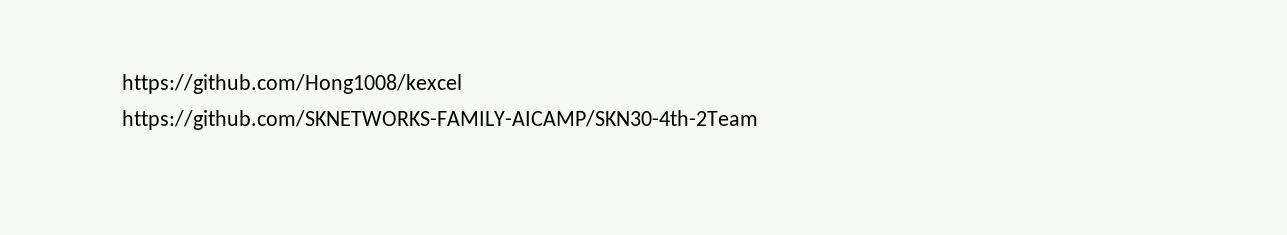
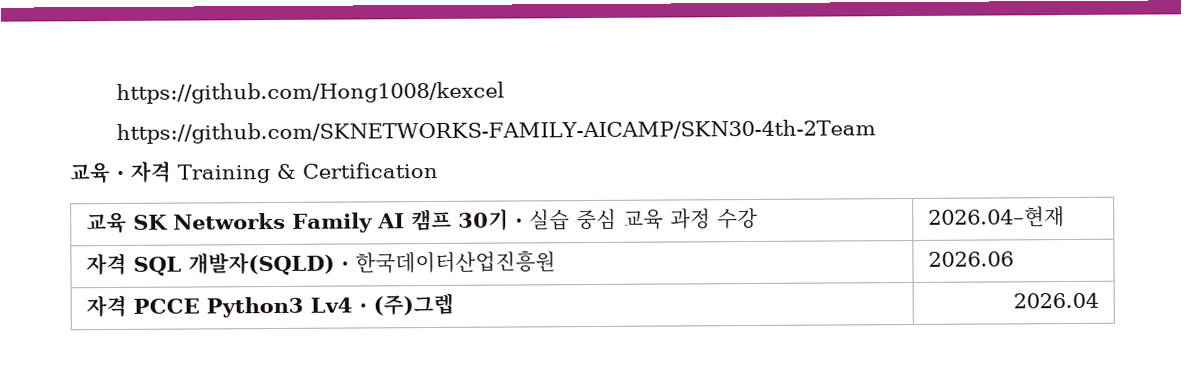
+ 교육 · 자격 Training & Certification
+ 교육 SK Networks Family AI 캠프 30기 · 실습 중심 교육 과정 수강 | 2026.04–현재
+ 자격 SQL 개발자(SQLD) · 한국데이터산업진흥원 | 2026.06
+ 자격 PCCE Python3 Lv4 · (주)그렙 | 2026.04

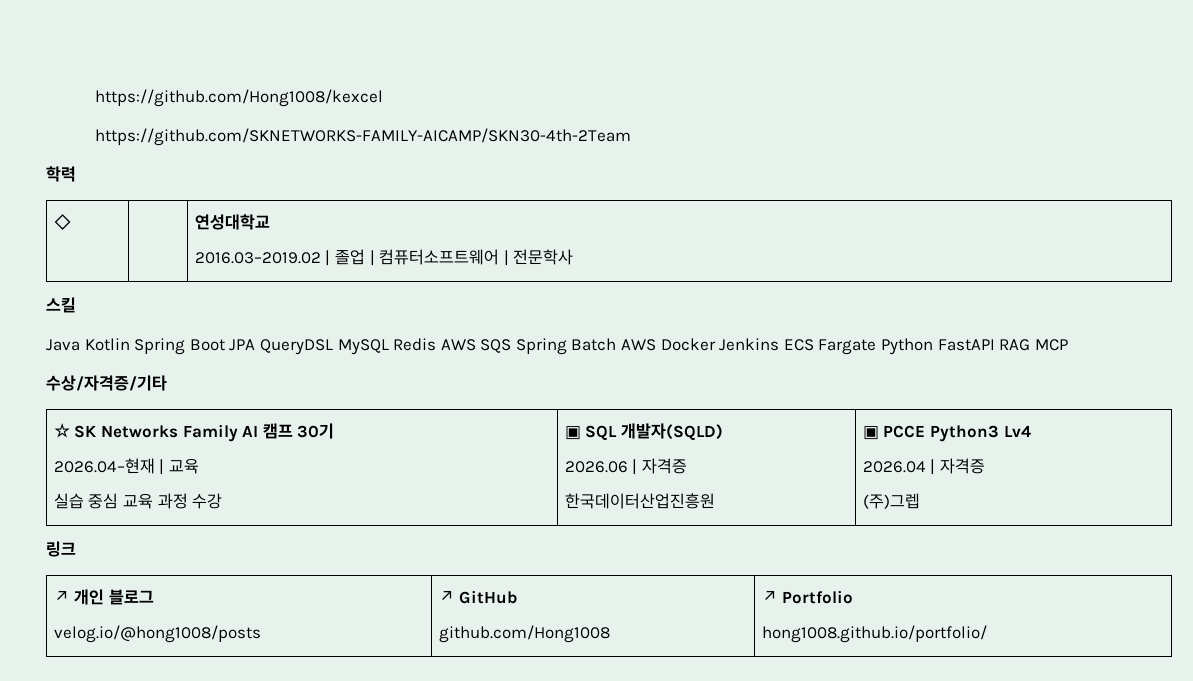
- 교육 · 자격 Training & Certification
- 교육 SK Networks Family AI 캠프 30기 · 실습 중심 교육 과정 수강 | 2026.04–현재
- 자격 SQL 개발자(SQLD) · 한국데이터산업진흥원 | 2026.06
- 자격 PCCE Python3 Lv4 · (주)그렙 | 2026.04
+ 학력
+ ◇ | | 연성대학교
+ 2016.03–2019.02 | 졸업 | 컴퓨터소프트웨어 | 전문학사
+ 스킬
+ Java Kotlin Spring Boot JPA QueryDSL MySQL Redis AWS SQS Spring Batch AWS Docker Jenkins ECS Fargate Python FastAPI RAG MCP
+ 수상/자격증/기타
+ ☆ SK Networks Family AI 캠프 30기
+ 2026.04–현재 | 교육
+ 실습 중심 교육 과정 수강 | ▣ SQL 개발자(SQLD)
+ 2026.06 | 자격증
+ 한국데이터산업진흥원 | ▣ PCCE Python3 Lv4
+ 2026.04 | 자격증
+ (주)그렙
+ 링크
+ ↗ 개인 블로그
+ velog.io/@hong1008/posts | ↗ GitHub
+ github.com/Hong1008 | ↗ Portfolio
+ hong1008.github.io/portfolio/

